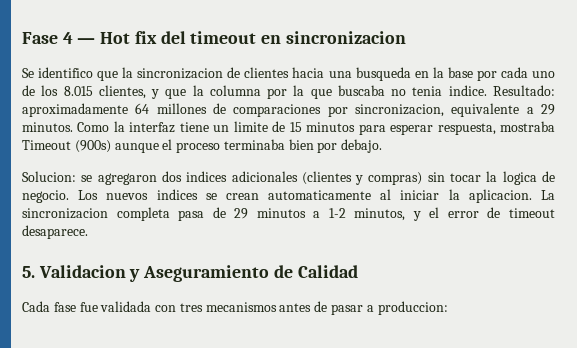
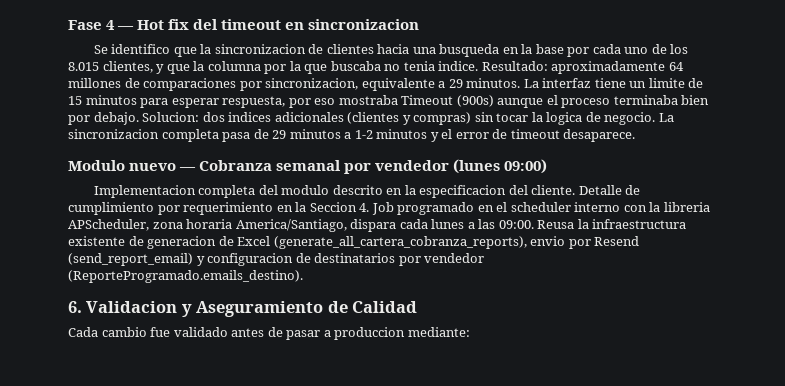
- Como la interfaz tiene un limite de 15 minutos para esperar respuesta, mostraba Timeout (900s) aunque el proceso terminaba bien por debajo.
- Solucion: se agregaron dos indices adicionales (clientes y compras) sin tocar la logica de negocio.
+ La interfaz tiene un limite de 15 minutos para esperar respuesta, por eso mostraba Timeout (900s) aunque el proceso terminaba bien por debajo. Solucion: dos indices adicionales (clientes y compras) sin tocar la logica de negocio.
- Los nuevos indices se crean automaticamente al iniciar la aplicacion.
- La sincronizacion completa pasa de 29 minutos a 1-2 minutos, y el error de timeout desaparece.
+ La sincronizacion completa pasa de 29 minutos a 1-2 minutos y el error de timeout desaparece.
- 5. Validacion y Aseguramiento de Calidad
+ Modulo nuevo — Cobranza semanal por vendedor (lunes 09:00)
+ Implementacion completa del modulo descrito en la especificacion del cliente. Detalle de cumplimiento por requerimiento en la Seccion 4. Job programado en el scheduler interno con la libreria APScheduler, zona horaria America/Santiago, dispara cada lunes a las 09:00. Reusa la infraestructura existente de generacion de Excel (generate_all_cartera_cobranza_reports), envio por Resend (send_report_email) y configuracion de destinatarios por vendedor (ReporteProgramado.emails_destino).
+ 6. Validacion y Aseguramiento de Calidad
- Cada fase fue validada con tres mecanismos antes de pasar a produccion:
+ Cada cambio fue validado antes de pasar a produccion mediante:

